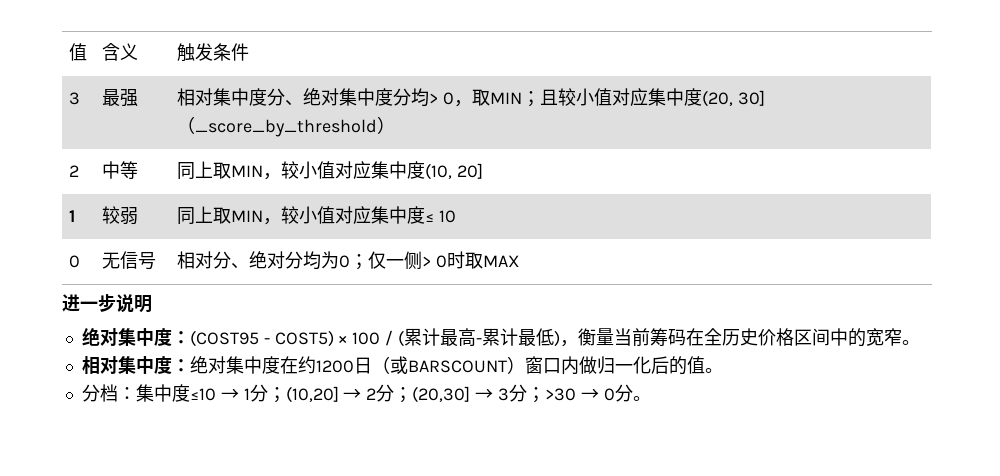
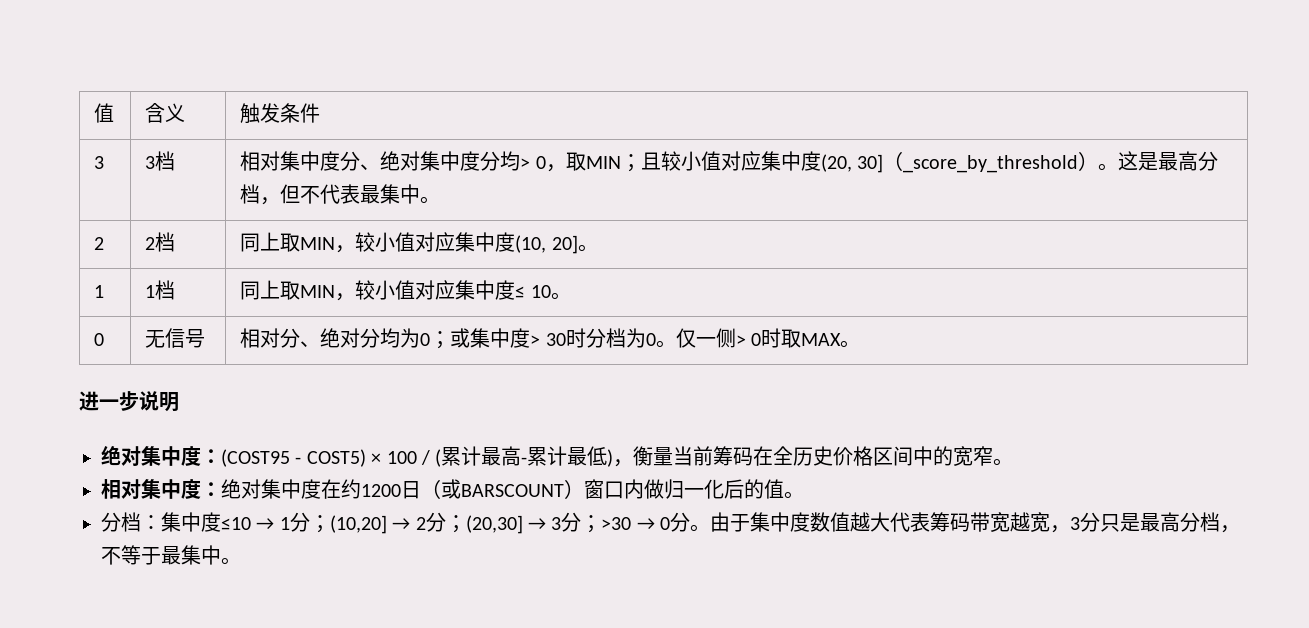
- 3 | 最强 | 相对集中度分、绝对集中度分均> 0，取MIN；且较小值对应集中度(20, 30]（_score_by_threshold）
+ 3 | 3档 | 相对集中度分、绝对集中度分均> 0，取MIN；且较小值对应集中度(20, 30]（_score_by_threshold）。这是最高分档，但不代表最集中。
- 2 | 中等 | 同上取MIN，较小值对应集中度(10, 20]
- 1 | 较弱 | 同上取MIN，较小值对应集中度≤ 10
+ 2 | 2档 | 同上取MIN，较小值对应集中度(10, 20]。
+ 1 | 1档 | 同上取MIN，较小值对应集中度≤ 10。
- 0 | 无信号 | 相对分、绝对分均为0；仅一侧> 0时取MAX
+ 0 | 无信号 | 相对分、绝对分均为0；或集中度> 30时分档为0。仅一侧> 0时取MAX。
+ 由于集中度数值越大代表筹码带宽越宽，3分只是最高分档，不等于最集中。

